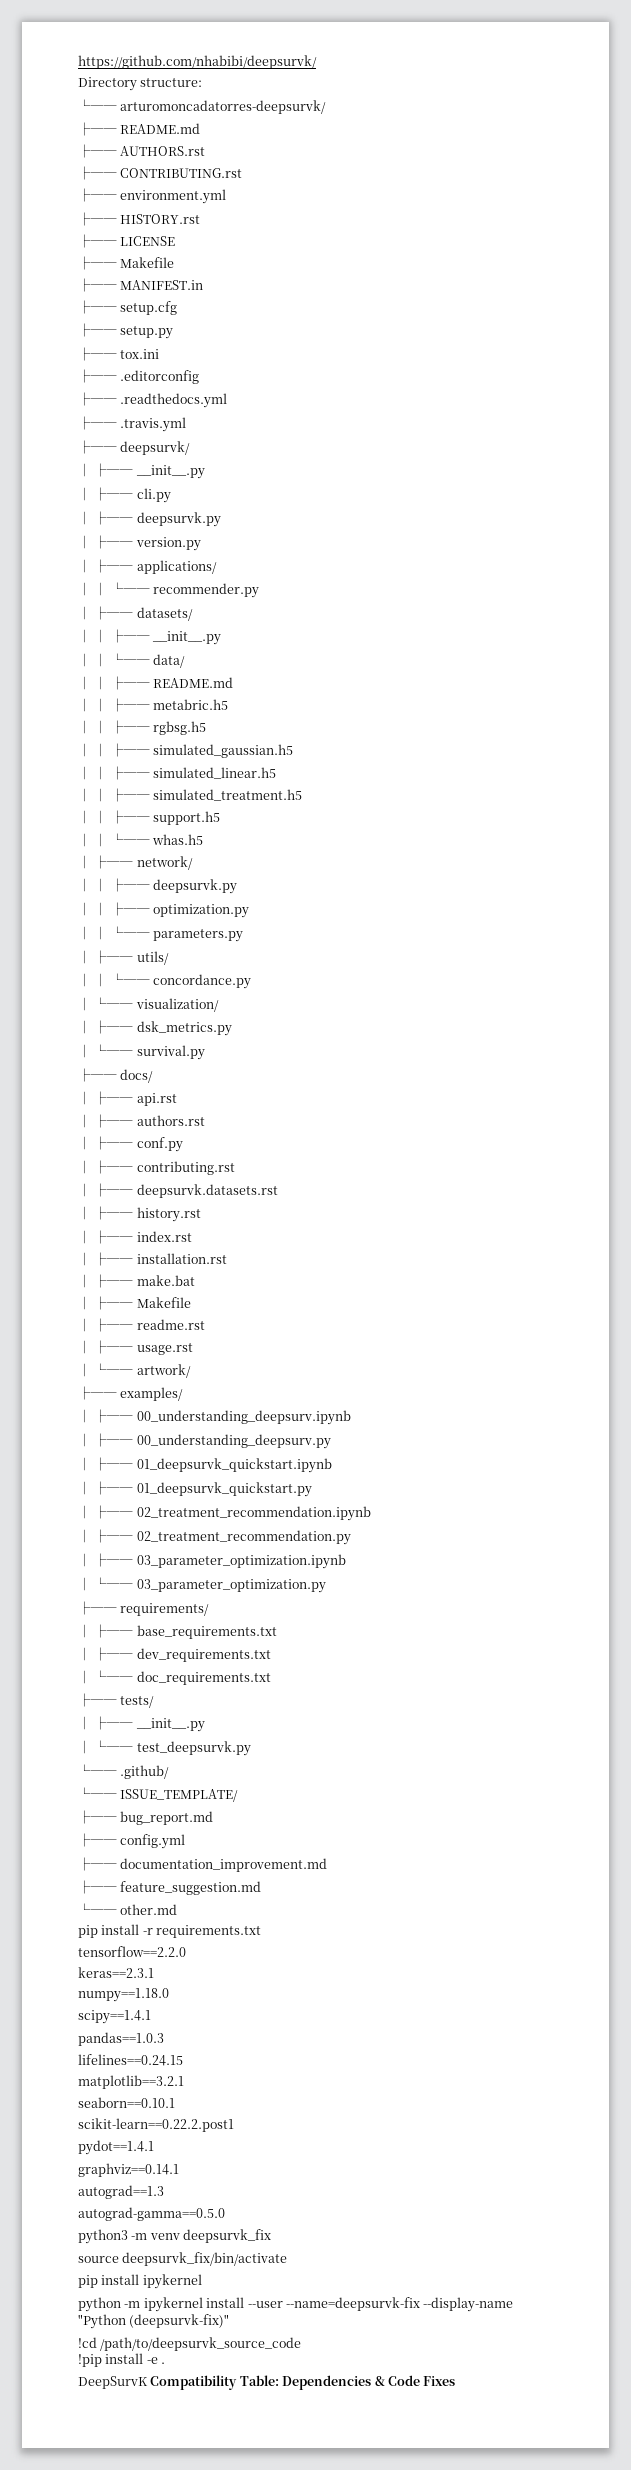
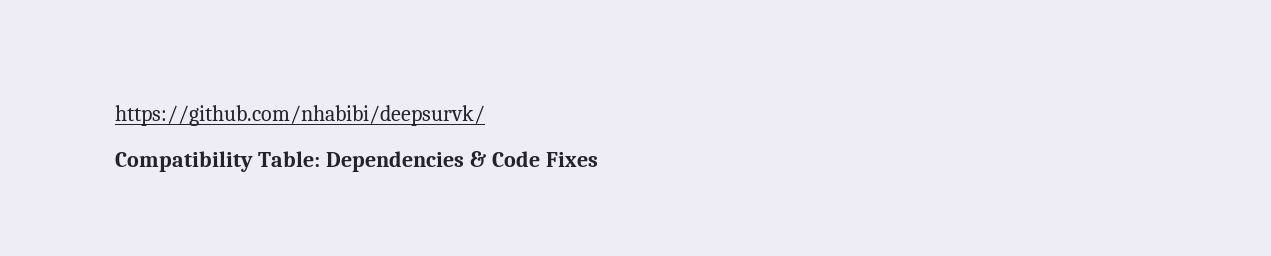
- Directory structure:
- └── arturomoncadatorres-deepsurvk/
- ├── README.md
- ├── AUTHORS.rst
- ├── CONTRIBUTING.rst
- ├── environment.yml
- ├── HISTORY.rst
- ├── LICENSE
- ├── Makefile
- ├── MANIFEST.in
- ├── setup.cfg
- ├── setup.py
- ├── tox.ini
- ├── .editorconfig
- ├── .readthedocs.yml
- ├── .travis.yml
- ├── deepsurvk/
- │ ├── __init__.py
- │ ├── cli.py
- │ ├── deepsurvk.py
- │ ├── version.py
- │ ├── applications/
- │ │ └── recommender.py
- │ ├── datasets/
- │ │ ├── __init__.py
- │ │ └── data/
- │ │ ├── README.md
- │ │ ├── metabric.h5
- │ │ ├── rgbsg.h5
- │ │ ├── simulated_gaussian.h5
- │ │ ├── simulated_linear.h5
- │ │ ├── simulated_treatment.h5
- │ │ ├── support.h5
- │ │ └── whas.h5
- │ ├── network/
- │ │ ├── deepsurvk.py
- │ │ ├── optimization.py
- │ │ └── parameters.py
- │ ├── utils/
- │ │ └── concordance.py
- │ └── visualization/
- │ ├── dsk_metrics.py
- │ └── survival.py
- ├── docs/
- │ ├── api.rst
- │ ├── authors.rst
- │ ├── conf.py
- │ ├── contributing.rst
- │ ├── deepsurvk.datasets.rst
- │ ├── history.rst
- │ ├── index.rst
- │ ├── installation.rst
- │ ├── make.bat
- │ ├── Makefile
- │ ├── readme.rst
- │ ├── usage.rst
- │ └── artwork/
- ├── examples/
- │ ├── 00_understanding_deepsurv.ipynb
- │ ├── 00_understanding_deepsurv.py
- │ ├── 01_deepsurvk_quickstart.ipynb
- │ ├── 01_deepsurvk_quickstart.py
- │ ├── 02_treatment_recommendation.ipynb
- │ ├── 02_treatment_recommendation.py
- │ ├── 03_parameter_optimization.ipynb
- │ └── 03_parameter_optimization.py
- ├── requirements/
- │ ├── base_requirements.txt
- │ ├── dev_requirements.txt
- │ └── doc_requirements.txt
- ├── tests/
- │ ├── __init__.py
- │ └── test_deepsurvk.py
- └── .github/
- └── ISSUE_TEMPLATE/
- ├── bug_report.md
- ├── config.yml
- ├── documentation_improvement.md
- ├── feature_suggestion.md
- └── other.md
- pip install -r requirements.txt
- tensorflow==2.2.0
- keras==2.3.1
- numpy==1.18.0
- scipy==1.4.1
- pandas==1.0.3
- lifelines==0.24.15
- matplotlib==3.2.1
- seaborn==0.10.1
- scikit-learn==0.22.2.post1
- pydot==1.4.1
- graphviz==0.14.1
- autograd==1.3
- autograd-gamma==0.5.0
- python3 -m venv deepsurvk_fix
- source deepsurvk_fix/bin/activate
- pip install ipykernel
- python -m ipykernel install --user --name=deepsurvk-fix --display-name "Python (deepsurvk-fix)"
- !cd /path/to/deepsurvk_source_code
- !pip install -e .
- DeepSurvK Compatibility Table: Dependencies & Code Fixes
+ Compatibility Table: Dependencies & Code Fixes

